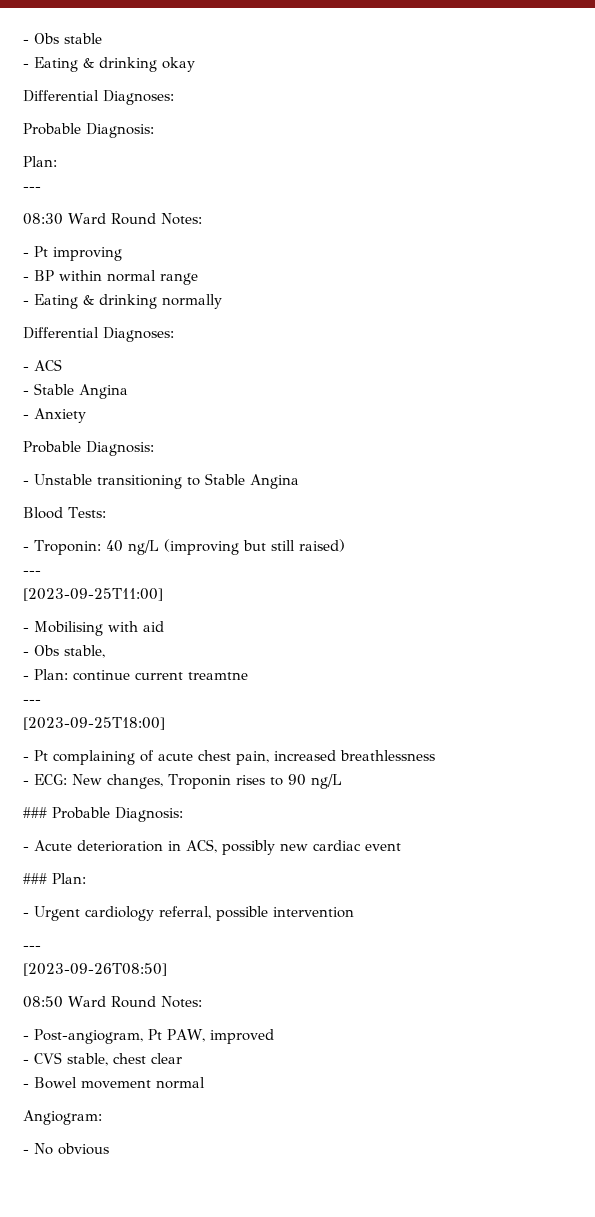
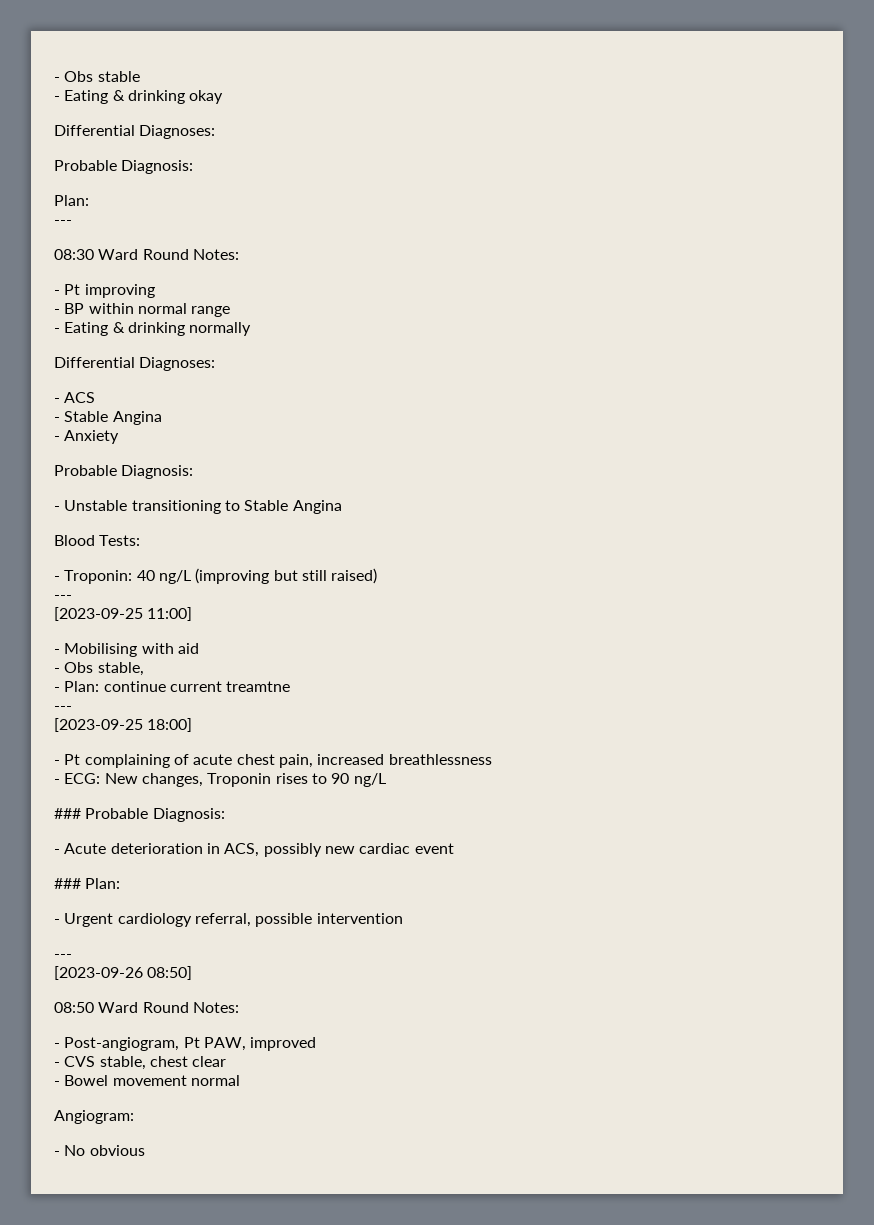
- [2023-09-25T11:00]
+ [2023-09-25 11:00]
- [2023-09-25T18:00]
+ [2023-09-25 18:00]
- [2023-09-26T08:50]
+ [2023-09-26 08:50]

